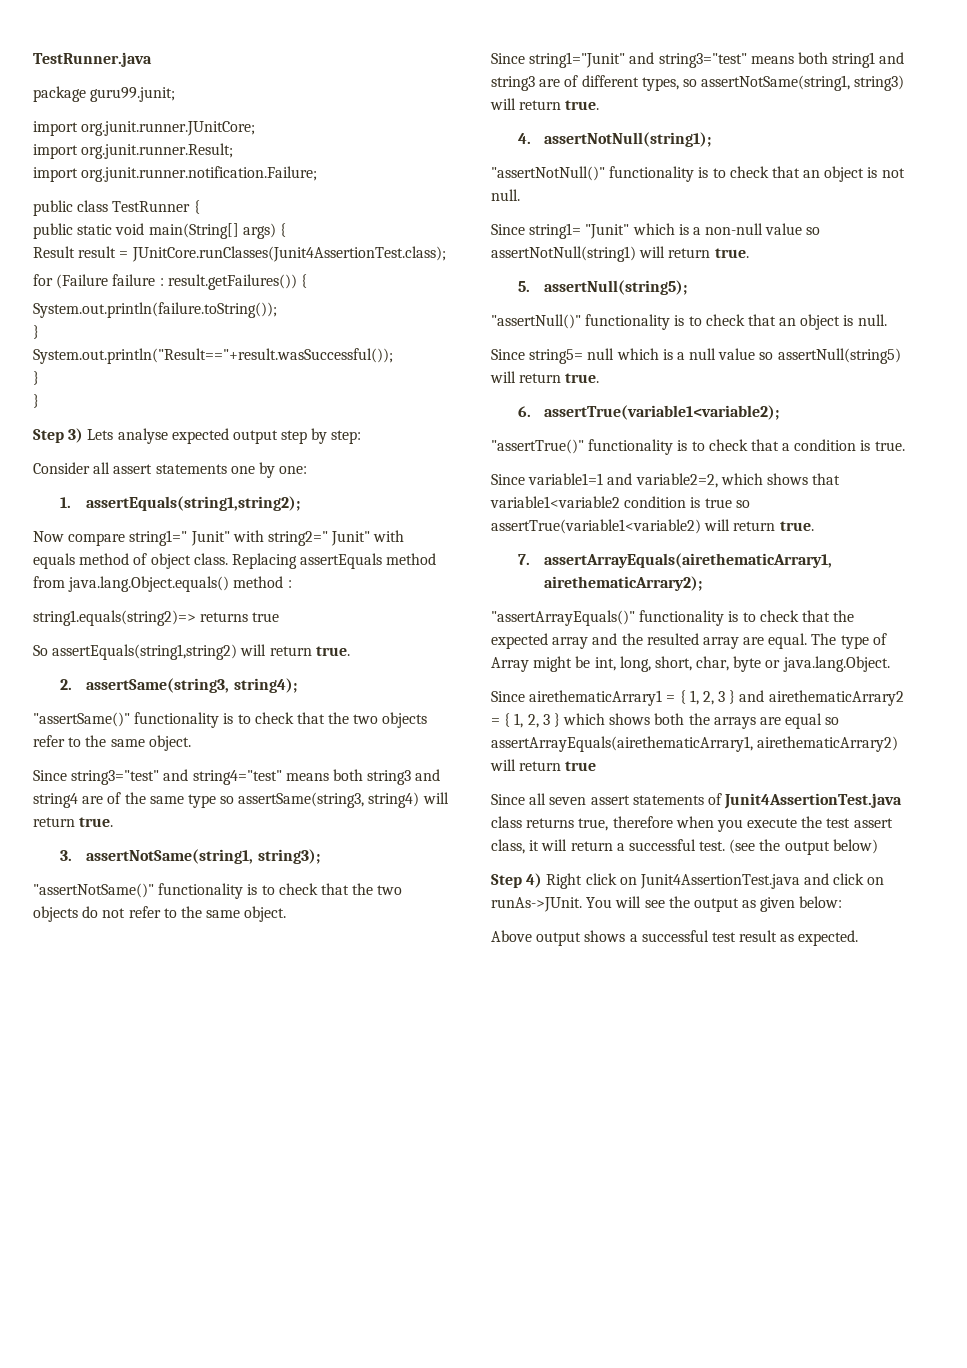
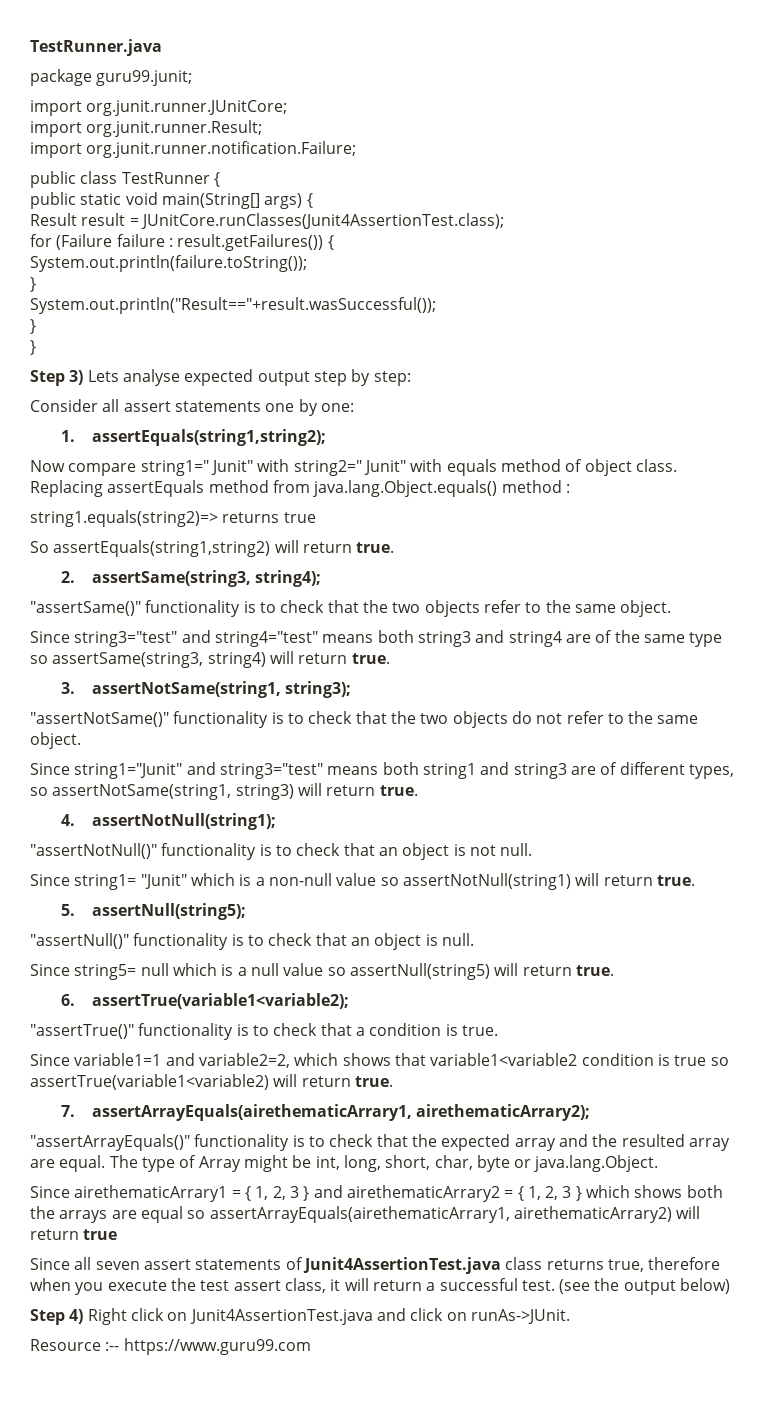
- Step 4) Right click on Junit4AssertionTest.java and click on runAs->JUnit. You will see the output as given below:
- Above output shows a successful test result as expected.
+ Step 4) Right click on Junit4AssertionTest.java and click on runAs->JUnit.
+ Resource :-- https://www.guru99.com

